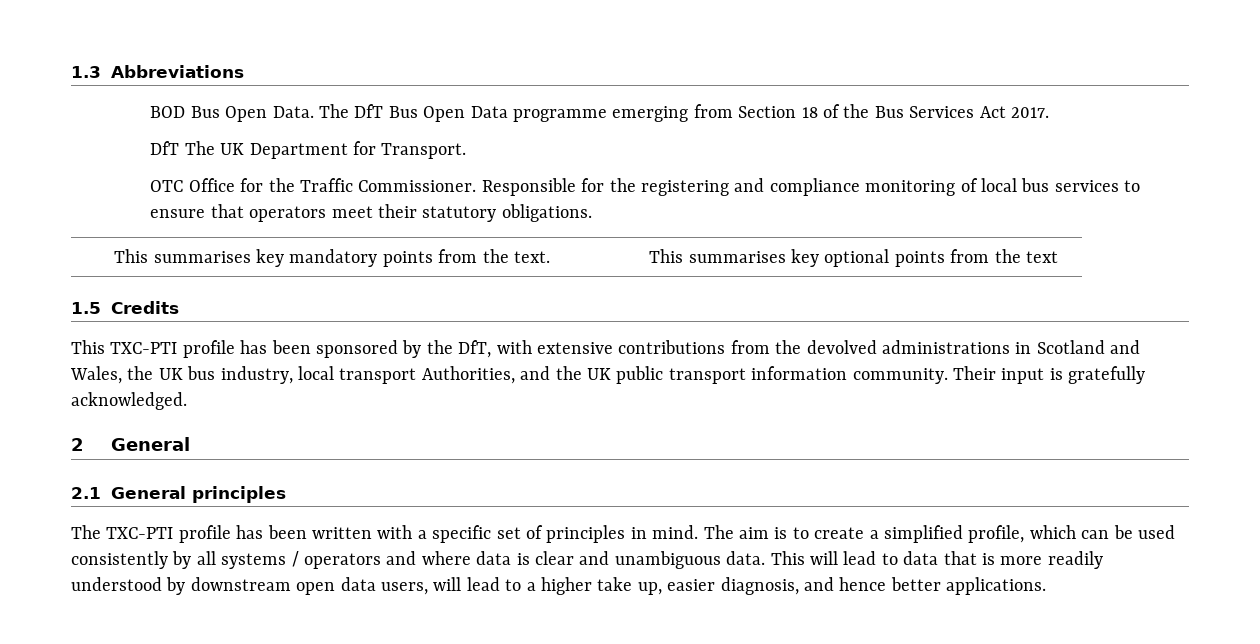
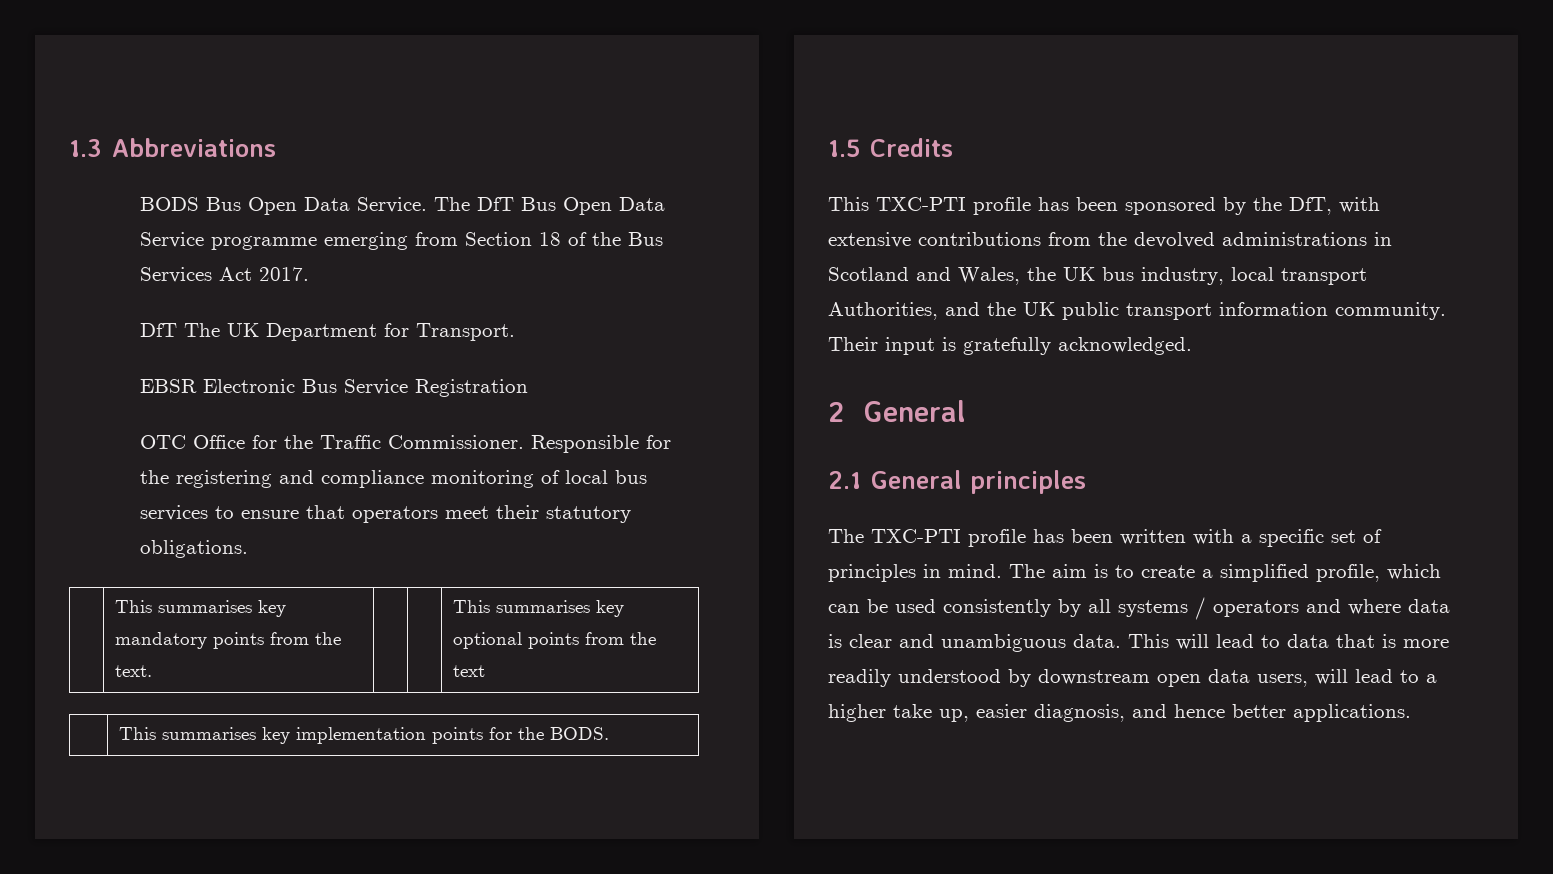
- BOD Bus Open Data.
+ BODS Bus Open Data Service.
- The DfT Bus Open Data programme emerging from Section 18 of the Bus Services Act 2017.
+ The DfT Bus Open Data Service programme emerging from Section 18 of the Bus Services Act 2017.
+ EBSR Electronic Bus Service Registration
+ | This summarises key implementation points for the BODS.

